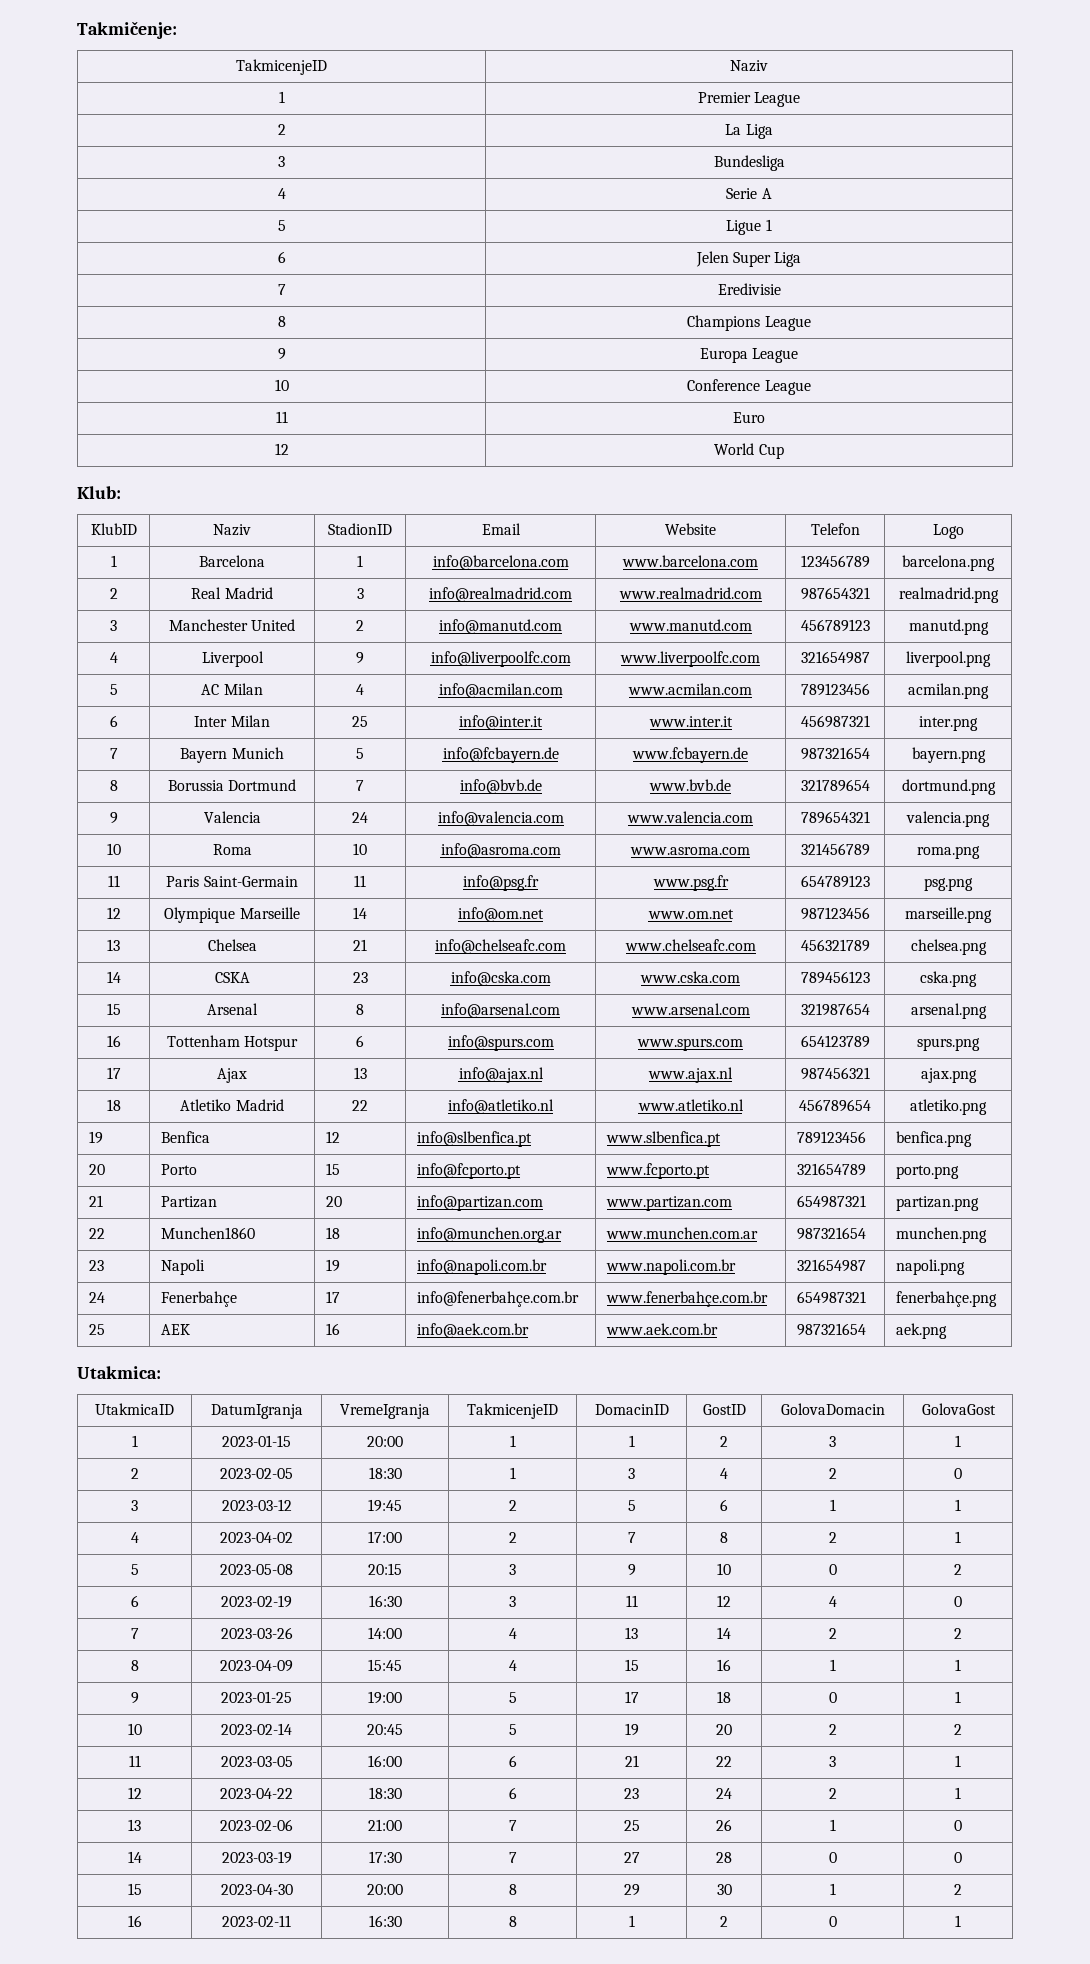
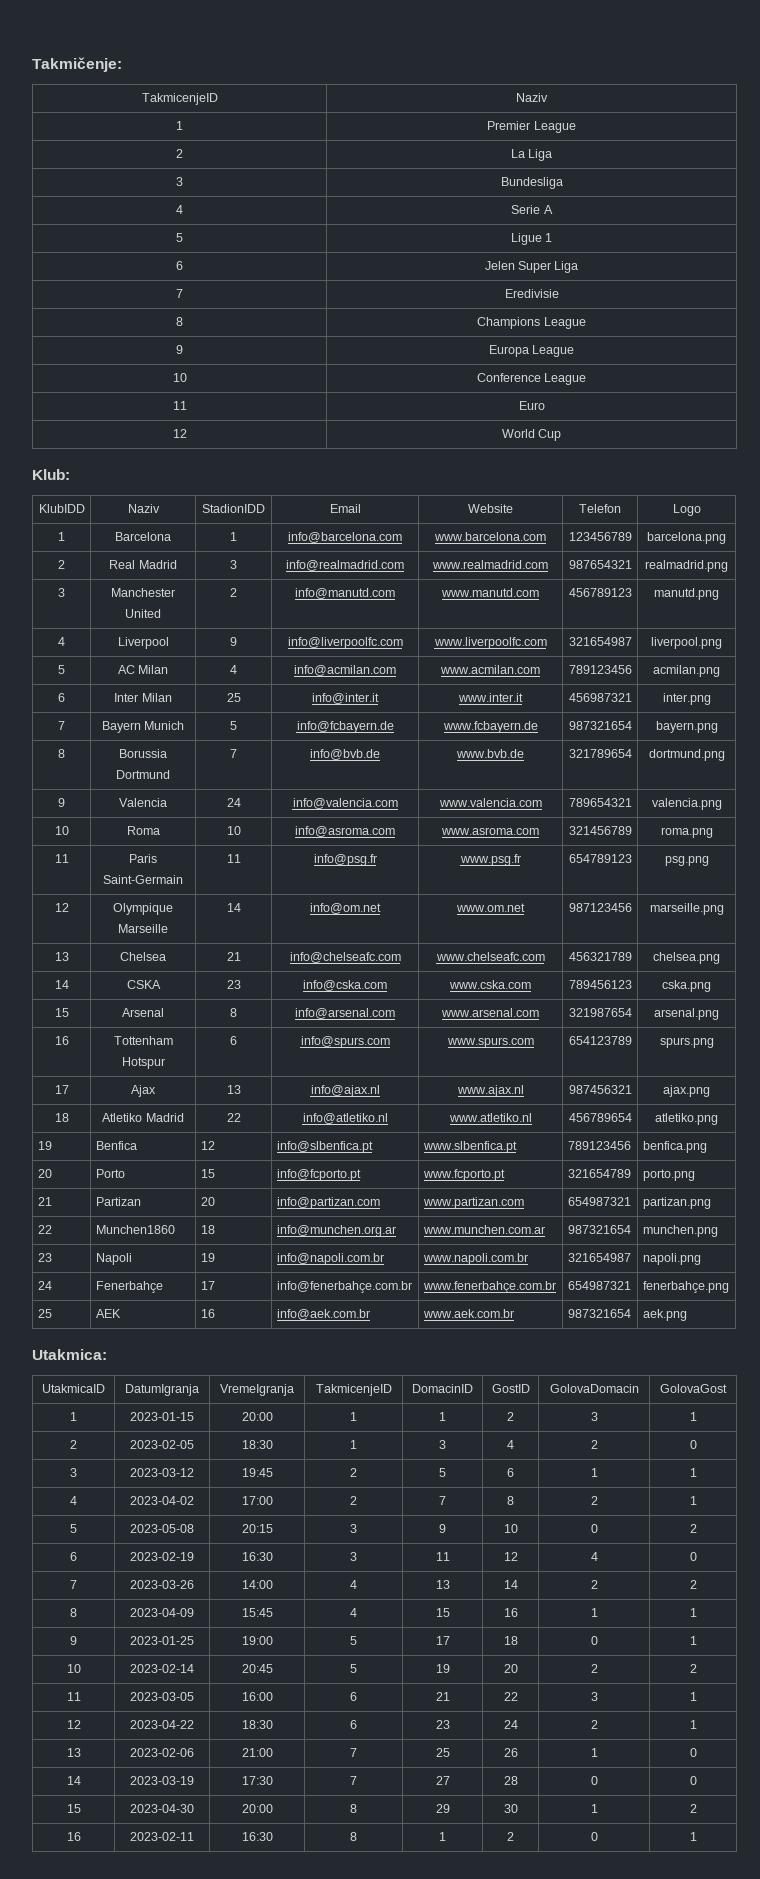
- KlubID | Naziv | StadionID | Email | Website | Telefon | Logo
+ KlubIDD | Naziv | StadionIDD | Email | Website | Telefon | Logo

